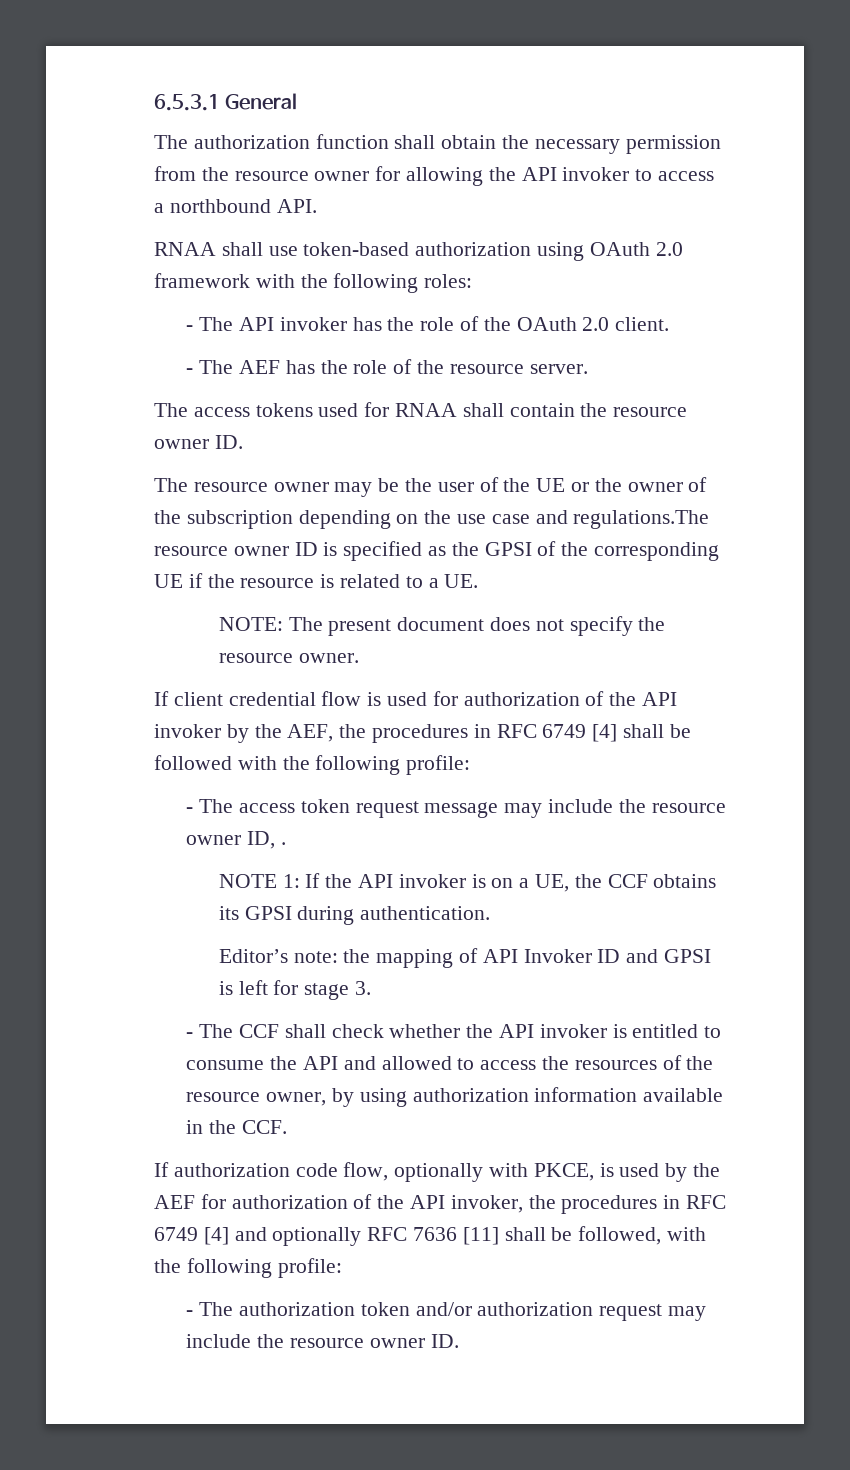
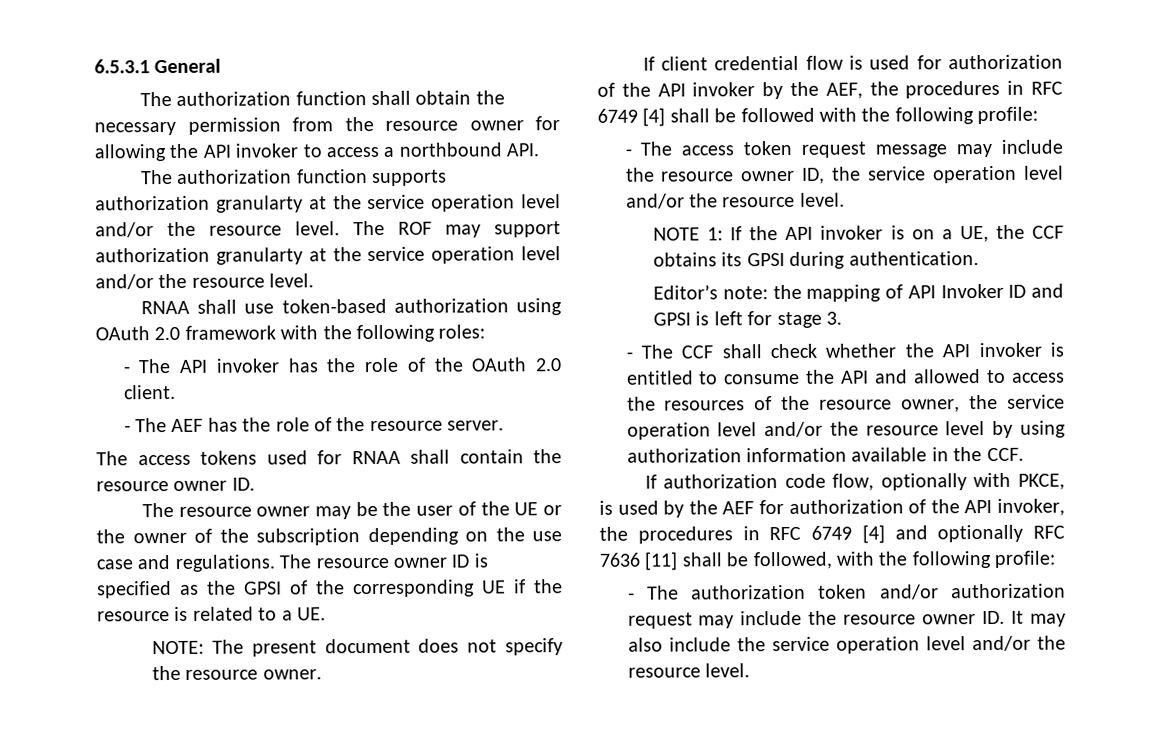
+ The authorization function supports authorization granularty at the service operation level and/or the resource level. The ROF may support authorization granularty at the service operation level and/or the resource level.
- The resource owner may be the user of the UE or the owner of the subscription depending on the use case and regulations.The resource owner ID is specified as the GPSI of the corresponding UE if the resource is related to a UE.
+ The resource owner may be the user of the UE or the owner of the subscription depending on the use case and regulations. The resource owner ID is specified as the GPSI of the corresponding UE if the resource is related to a UE.
- - The access token request message may include the resource owner ID, .
+ - The access token request message may include the resource owner ID, the service operation level and/or the resource level.
- - The CCF shall check whether the API invoker is entitled to consume the API and allowed to access the resources of the resource owner, by using authorization information available in the CCF.
+ - The CCF shall check whether the API invoker is entitled to consume the API and allowed to access the resources of the resource owner, the service operation level and/or the resource level by using authorization information available in the CCF.
- - The authorization token and/or authorization request may include the resource owner ID.
+ - The authorization token and/or authorization request may include the resource owner ID. It may also include the service operation level and/or the resource level.

